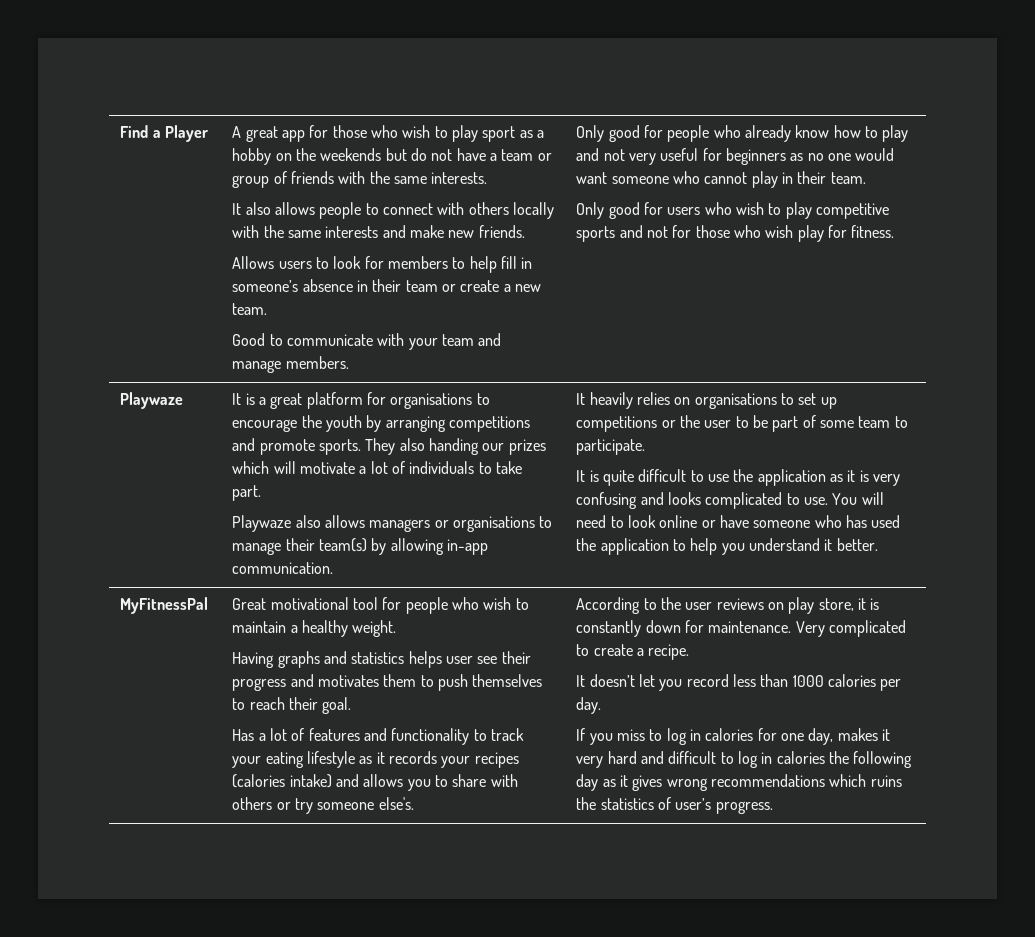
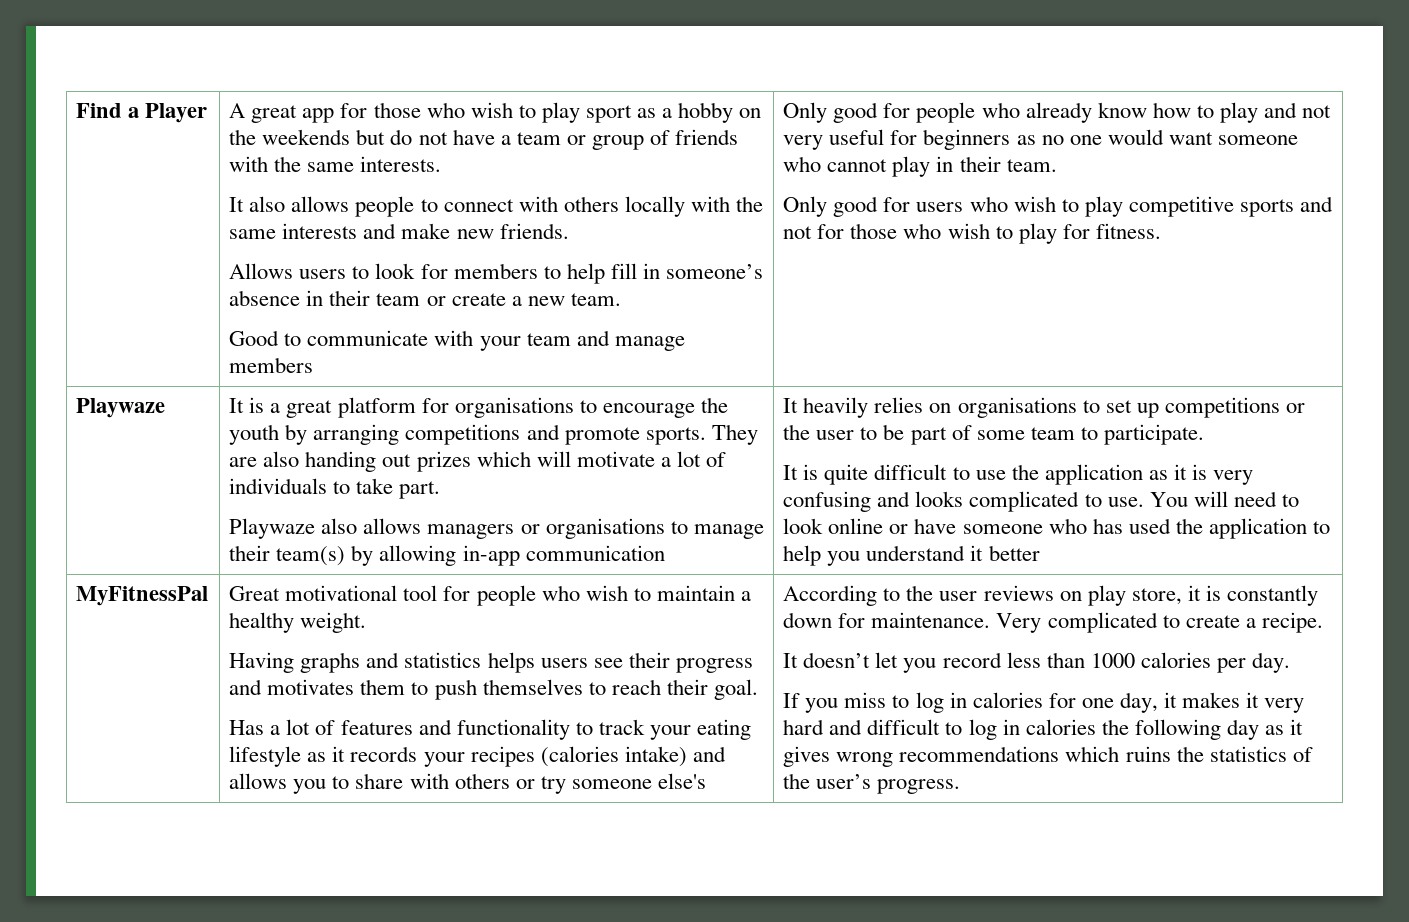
- Good to communicate with your team and manage members.
+ Good to communicate with your team and manage members
- Only good for users who wish to play competitive sports and not for those who wish play for fitness.
+ Only good for users who wish to play competitive sports and not for those who wish to play for fitness.
- They also handing our prizes which will motivate a lot of individuals to take part.
+ They are also handing out prizes which will motivate a lot of individuals to take part.
- Playwaze also allows managers or organisations to manage their team(s) by allowing in-app communication.
+ Playwaze also allows managers or organisations to manage their team(s) by allowing in-app communication
- You will need to look online or have someone who has used the application to help you understand it better.
+ You will need to look online or have someone who has used the application to help you understand it better
- Having graphs and statistics helps user see their progress and motivates them to push themselves to reach their goal.
+ Having graphs and statistics helps users see their progress and motivates them to push themselves to reach their goal.
- Has a lot of features and functionality to track your eating lifestyle as it records your recipes (calories intake) and allows you to share with others or try someone else's.
+ Has a lot of features and functionality to track your eating lifestyle as it records your recipes (calories intake) and allows you to share with others or try someone else's
- If you miss to log in calories for one day, makes it very hard and difficult to log in calories the following day as it gives wrong recommendations which ruins the statistics of user’s progress.
+ If you miss to log in calories for one day, it makes it very hard and difficult to log in calories the following day as it gives wrong recommendations which ruins the statistics of the user’s progress.

